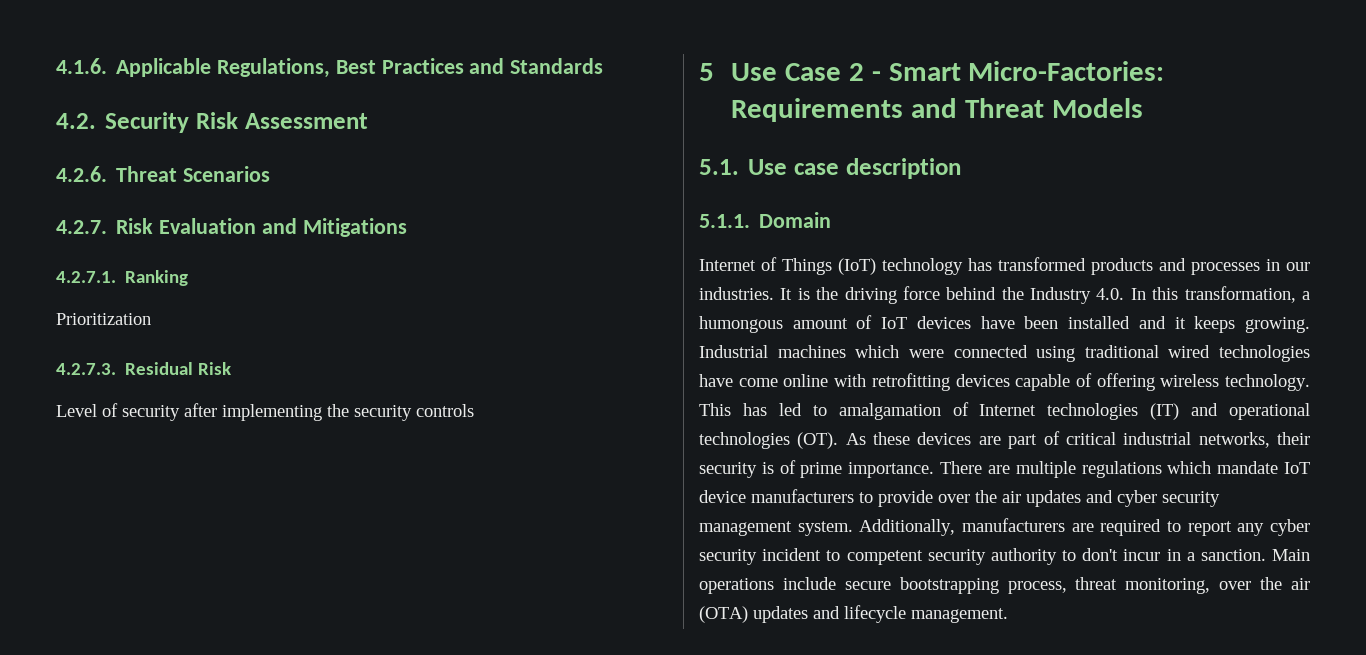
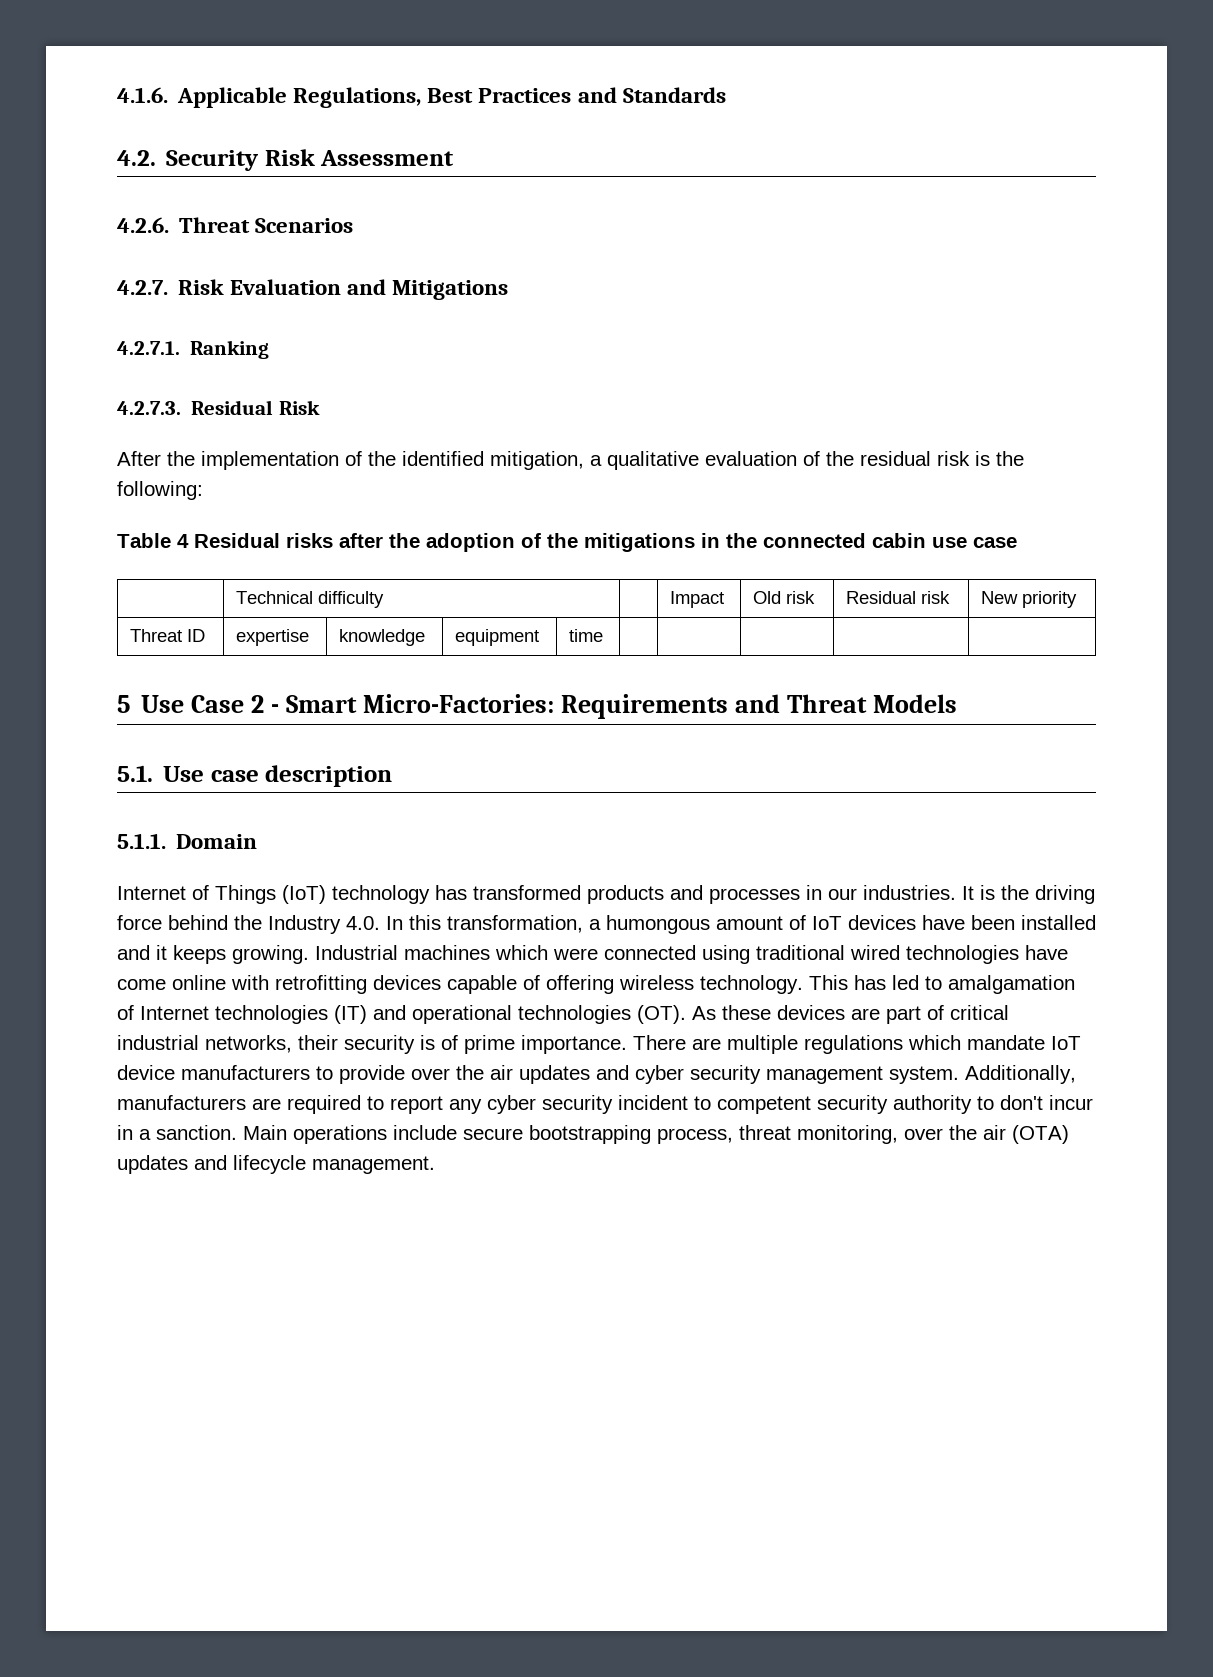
- Prioritization
- Level of security after implementing the security controls
+ After the implementation of the identified mitigation, a qualitative evaluation of the residual risk is the following:
+ Table 4 Residual risks after the adoption of the mitigations in the connected cabin use case
+ | Technical difficulty | | Impact | Old risk | Residual risk | New priority
+ Threat ID | expertise | knowledge | equipment | time | | | | |

